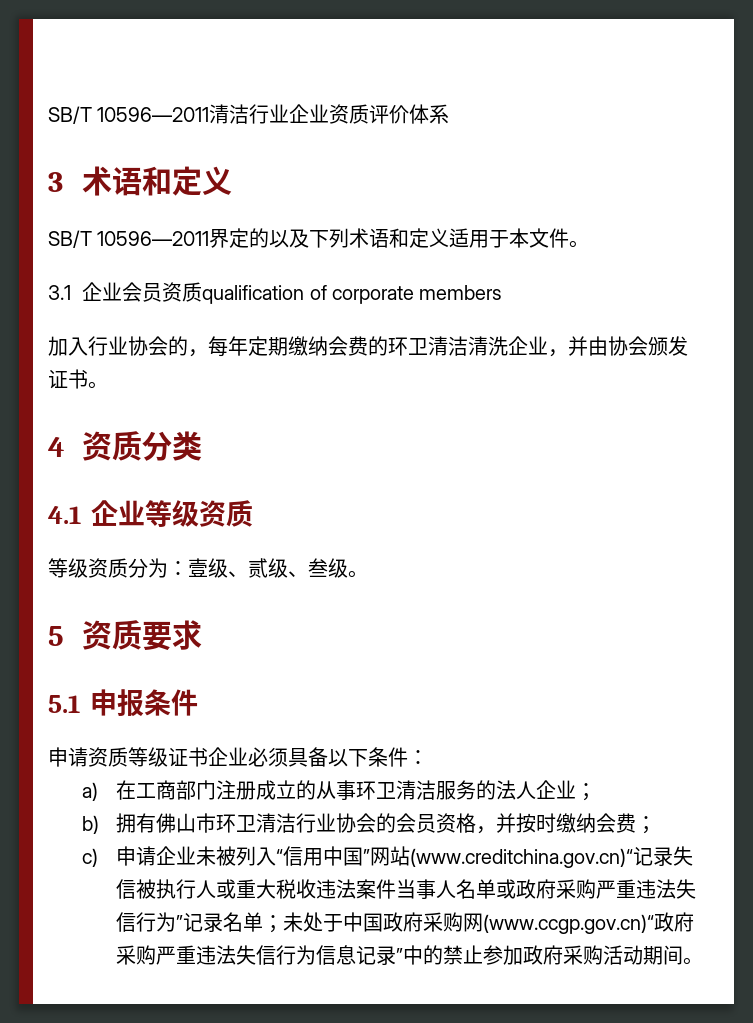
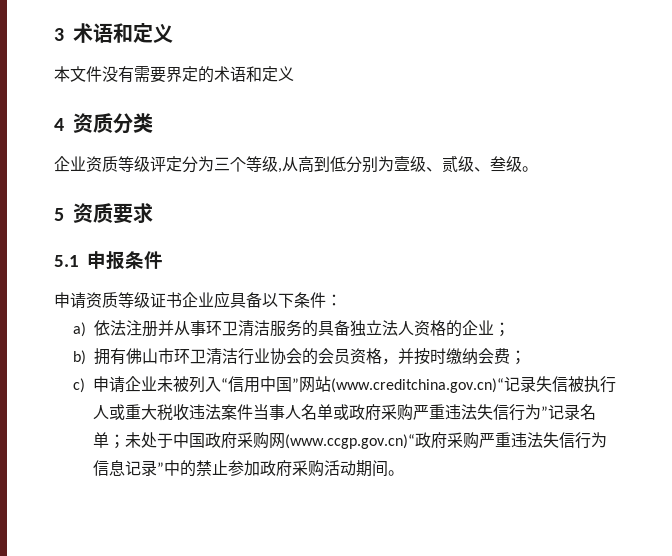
- SB/T 10596—2011清洁行业企业资质评价体系
  3术语和定义
- SB/T 10596—2011界定的以及下列术语和定义适用于本文件。
- 3.1企业会员资质qualification of corporate members
- 加入行业协会的，每年定期缴纳会费的环卫清洁清洗企业，并由协会颁发证书。
+ 本文件没有需要界定的术语和定义
  4资质分类
- 4.1企业等级资质
- 等级资质分为：壹级、贰级、叁级。
+ 企业资质等级评定分为三个等级,从高到低分别为壹级、贰级、叁级。
- 申请资质等级证书企业必须具备以下条件：
+ 申请资质等级证书企业应具备以下条件：
- a)在工商部门注册成立的从事环卫清洁服务的法人企业；
+ a)依法注册并从事环卫清洁服务的具备独立法人资格的企业；

